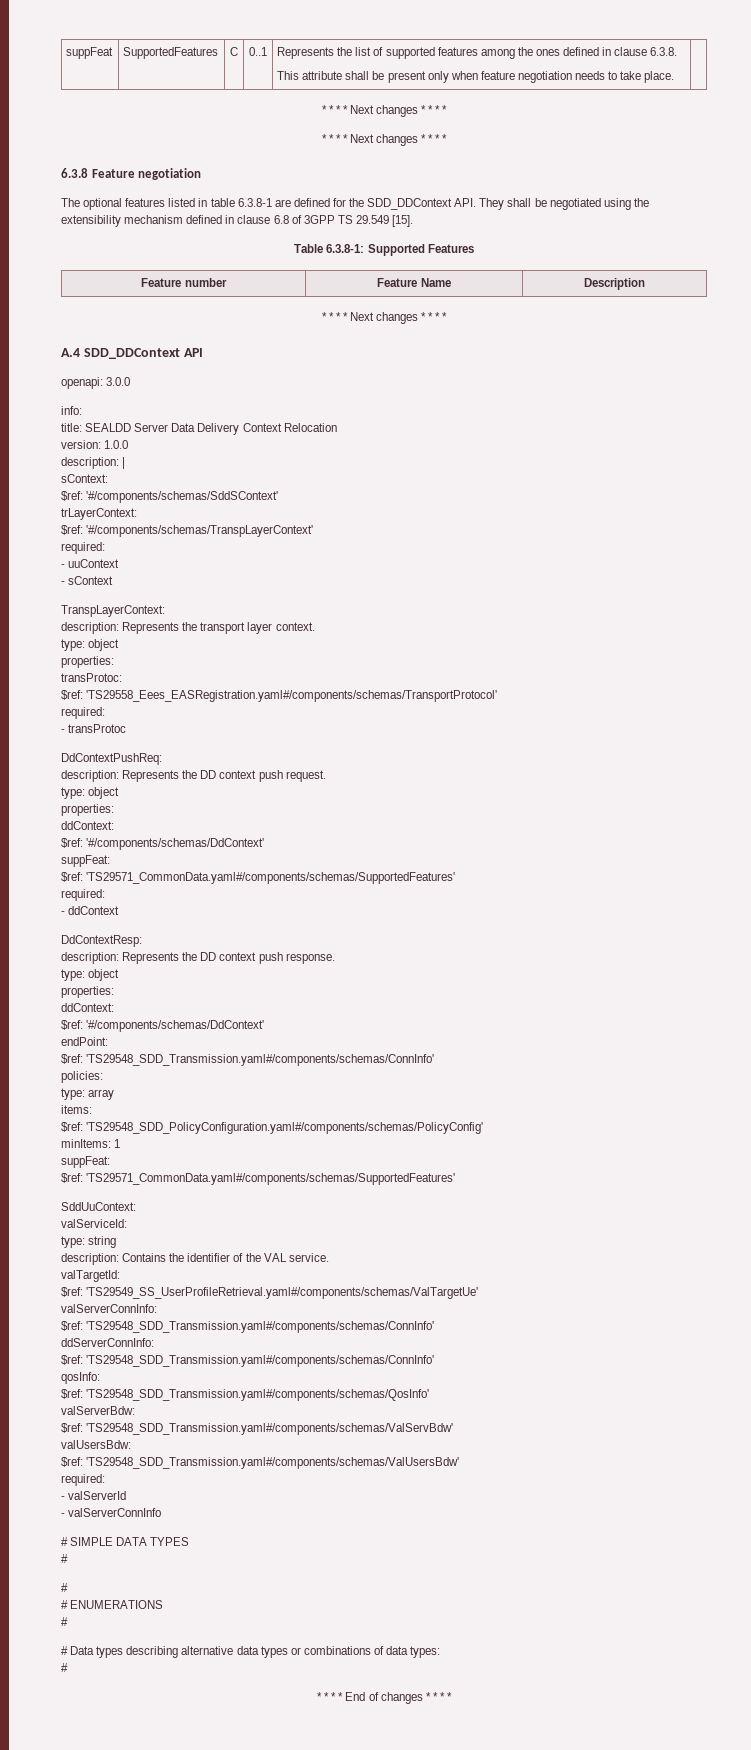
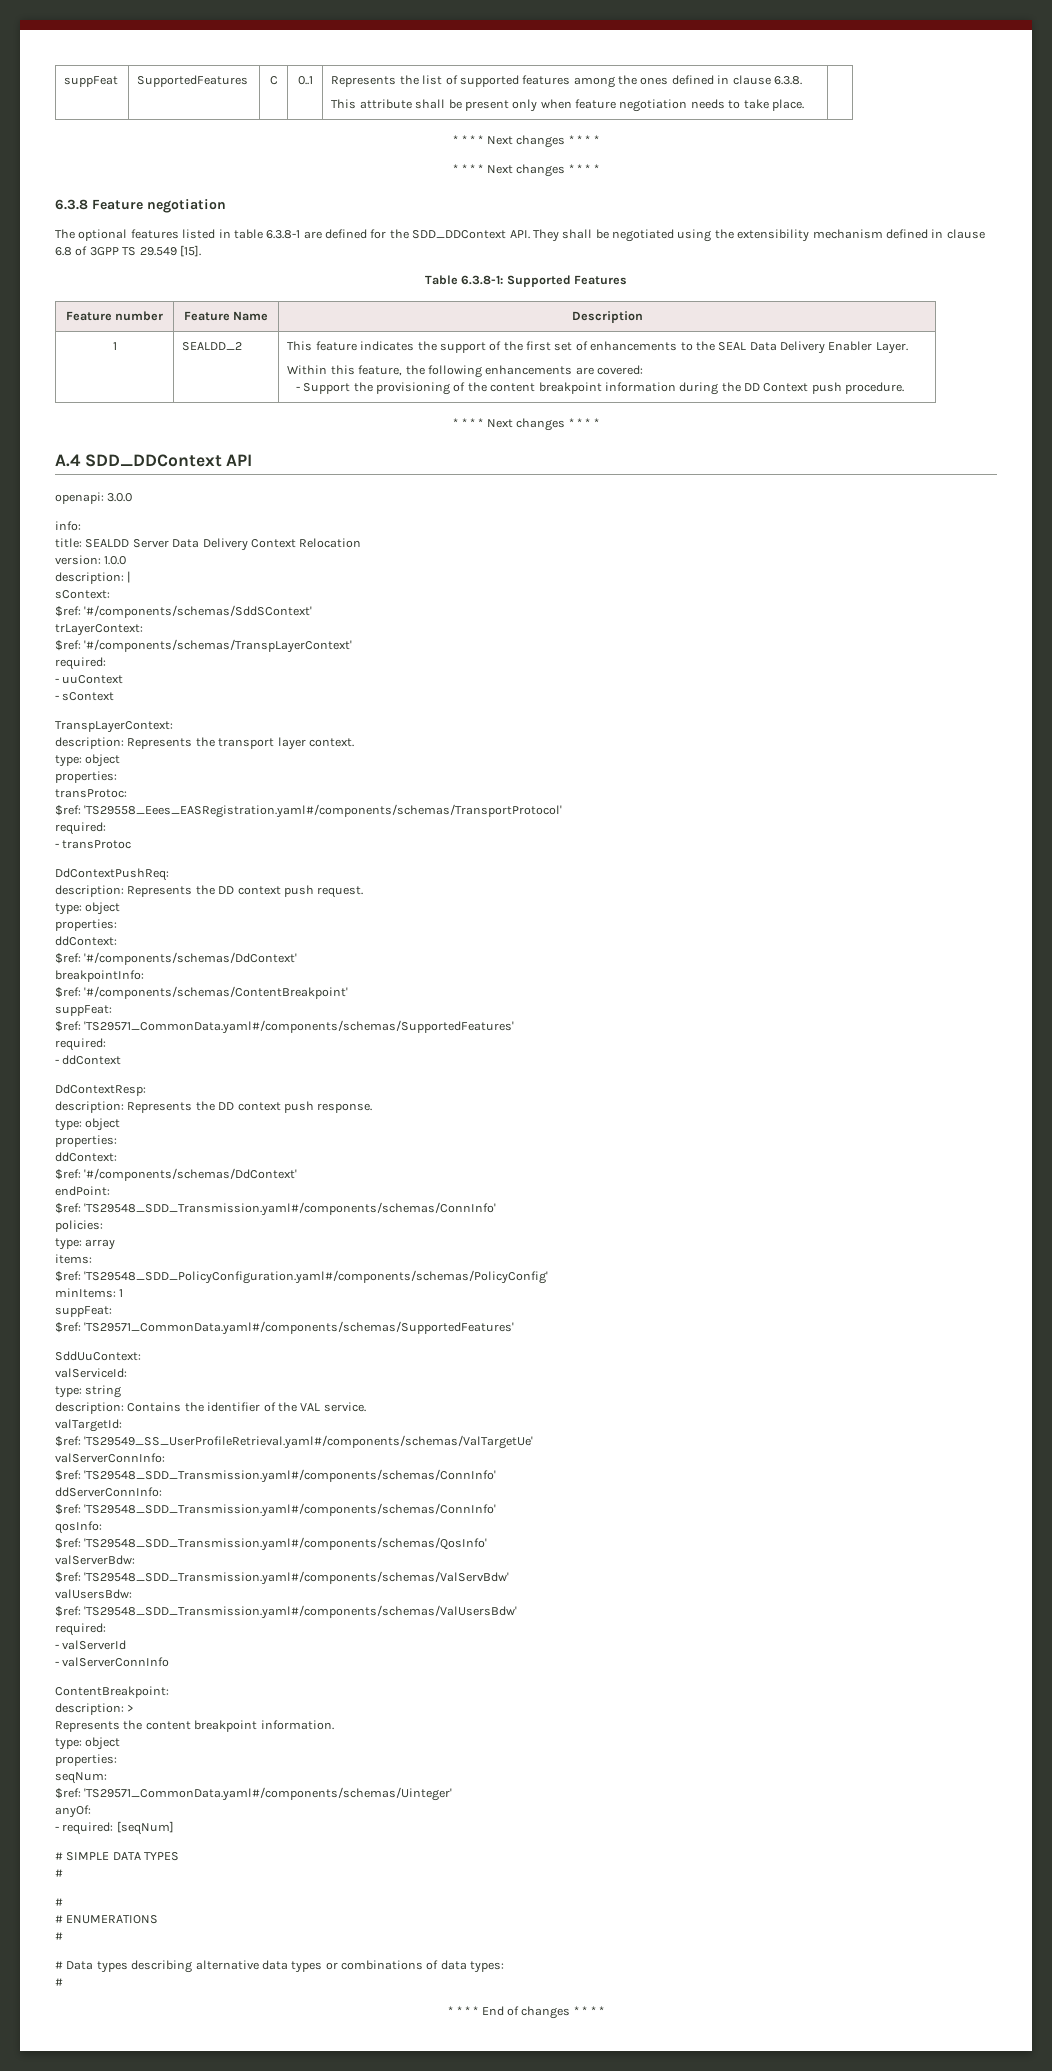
+ 1 | SEALDD_2 | This feature indicates the support of the first set of enhancements to the SEAL Data Delivery Enabler Layer.
+ Within this feature, the following enhancements are covered:
+ - Support the provisioning of the content breakpoint information during the DD Context push procedure.
+ breakpointInfo:
+ $ref: '#/components/schemas/ContentBreakpoint'
+ ContentBreakpoint:
+ description: >
+ Represents the content breakpoint information.
+ type: object
+ properties:
+ seqNum:
+ $ref: 'TS29571_CommonData.yaml#/components/schemas/Uinteger'
+ anyOf:
+ - required: [seqNum]

